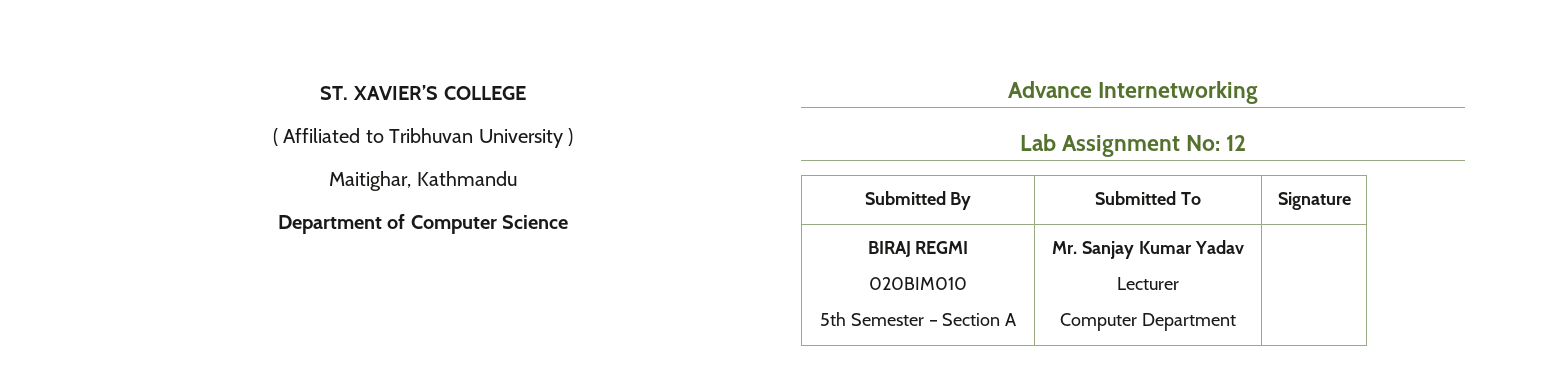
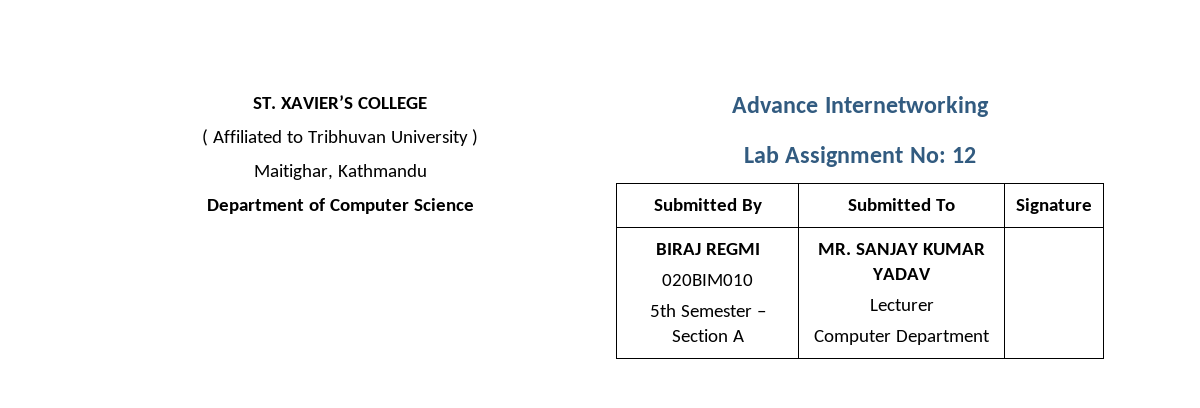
  BIRAJ REGMI
  020BIM010
- 5th Semester – Section A | Mr. Sanjay Kumar Yadav
+ 5th Semester – Section A | MR. SANJAY KUMAR YADAV

